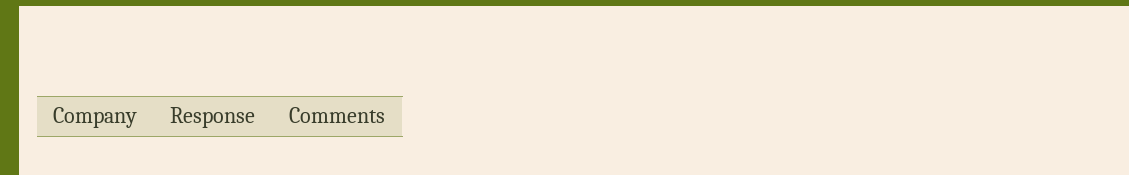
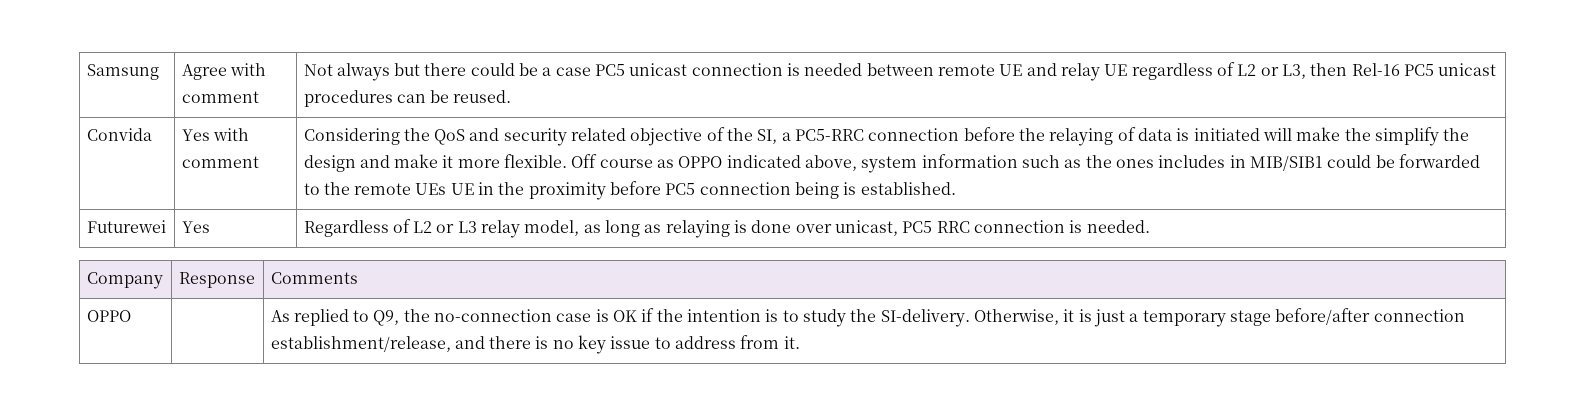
+ Samsung | Agree with comment | Not always but there could be a case PC5 unicast connection is needed between remote UE and relay UE regardless of L2 or L3, then Rel-16 PC5 unicast procedures can be reused.
+ Convida | Yes with comment | Considering the QoS and security related objective of the SI, a PC5-RRC connection before the relaying of data is initiated will make the simplify the design and make it more flexible. Off course as OPPO indicated above, system information such as the ones includes in MIB/SIB1 could be forwarded to the remote UEs UE in the proximity before PC5 connection being is established.
+ Futurewei | Yes | Regardless of L2 or L3 relay model, as long as relaying is done over unicast, PC5 RRC connection is needed.
  Company | Response | Comments
+ OPPO | | As replied to Q9, the no-connection case is OK if the intention is to study the SI-delivery. Otherwise, it is just a temporary stage before/after connection establishment/release, and there is no key issue to address from it.

